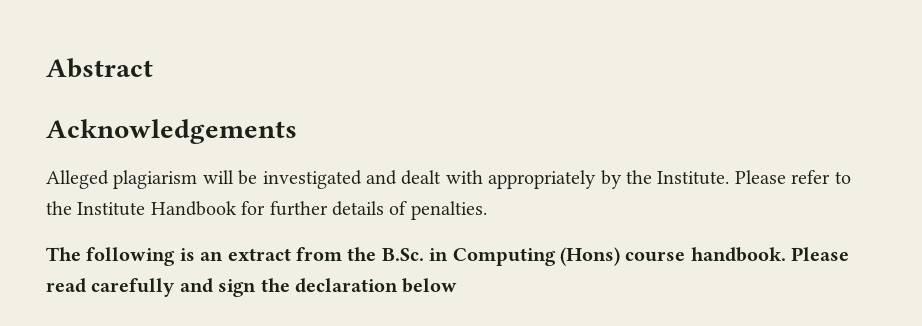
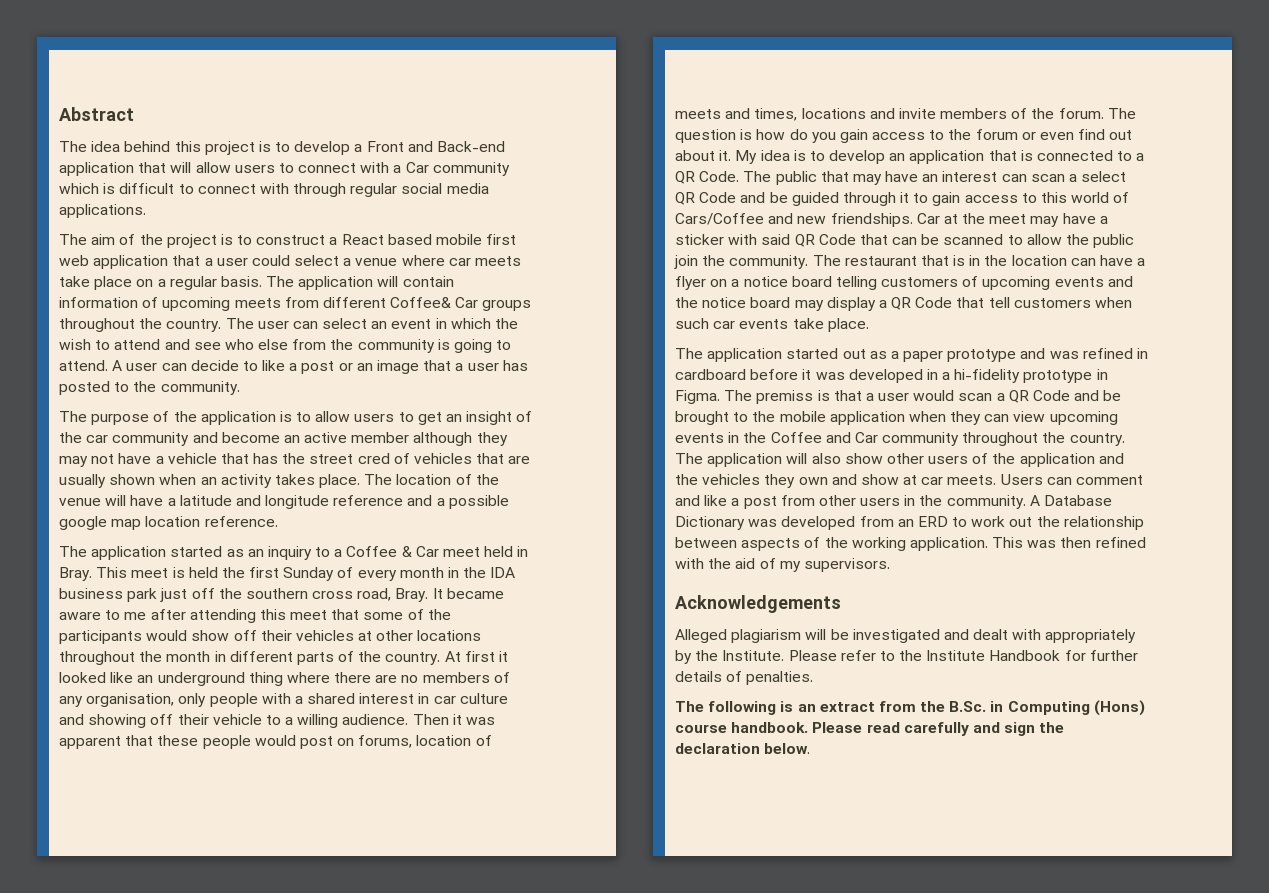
+ The idea behind this project is to develop a Front and Back-end application that will allow users to connect with a Car community which is difficult to connect with through regular social media applications.
+ The aim of the project is to construct a React based mobile first web application that a user could select a venue where car meets take place on a regular basis. The application will contain information of upcoming meets from different Coffee& Car groups throughout the country. The user can select an event in which the wish to attend and see who else from the community is going to attend. A user can decide to like a post or an image that a user has posted to the community.
+ The purpose of the application is to allow users to get an insight of the car community and become an active member although they may not have a vehicle that has the street cred of vehicles that are usually shown when an activity takes place. The location of the venue will have a latitude and longitude reference and a possible google map location reference.
+ The application started as an inquiry to a Coffee & Car meet held in Bray. This meet is held the first Sunday of every month in the IDA business park just off the southern cross road, Bray. It became aware to me after attending this meet that some of the participants would show off their vehicles at other locations throughout the month in different parts of the country. At first it looked like an underground thing where there are no members of any organisation, only people with a shared interest in car culture and showing off their vehicle to a willing audience. Then it was apparent that these people would post on forums, location of meets and times, locations and invite members of the forum. The question is how do you gain access to the forum or even find out about it. My idea is to develop an application that is connected to a QR Code. The public that may have an interest can scan a select QR Code and be guided through it to gain access to this world of Cars/Coffee and new friendships. Car at the meet may have a sticker with said QR Code that can be scanned to allow the public join the community. The restaurant that is in the location can have a flyer on a notice board telling customers of upcoming events and the notice board may display a QR Code that tell customers when such car events take place.
+ The application started out as a paper prototype and was refined in cardboard before it was developed in a hi-fidelity prototype in Figma. The premiss is that a user would scan a QR Code and be brought to the mobile application when they can view upcoming events in the Coffee and Car community throughout the country. The application will also show other users of the application and the vehicles they own and show at car meets. Users can comment and like a post from other users in the community. A Database Dictionary was developed from an ERD to work out the relationship between aspects of the working application. This was then refined with the aid of my supervisors.
- Please read carefully and sign the declaration below
+ Please read carefully and sign the declaration below.

